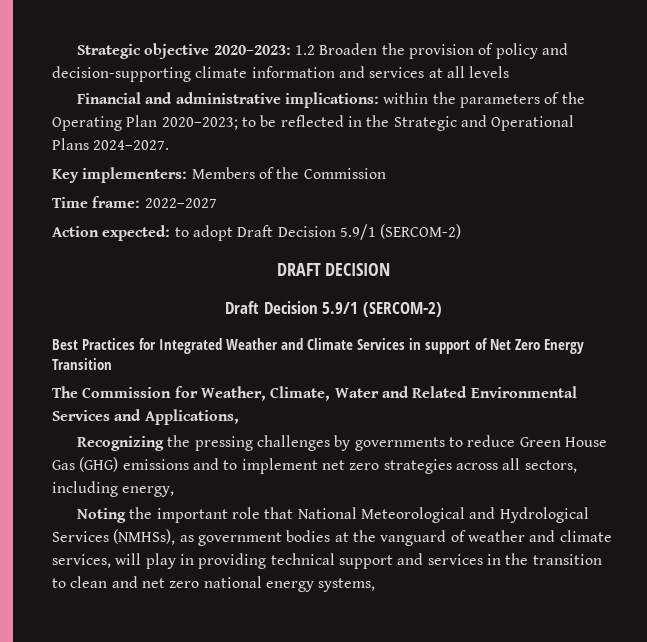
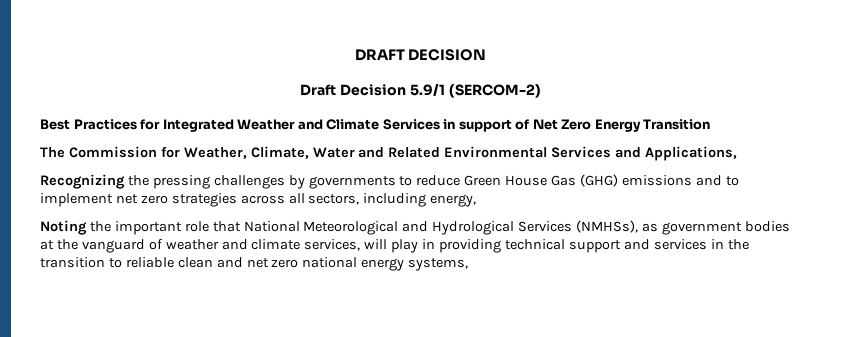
- Strategic objective 2020–2023: 1.2 Broaden the provision of policy and decision-supporting climate information and services at all levels
- Financial and administrative implications: within the parameters of the Operating Plan 2020–2023; to be reflected in the Strategic and Operational Plans 2024–2027.
- Key implementers: Members of the Commission
- Time frame: 2022–2027
- Action expected: to adopt Draft Decision 5.9/1 (SERCOM-2)
- Noting the important role that National Meteorological and Hydrological Services (NMHSs), as government bodies at the vanguard of weather and climate services, will play in providing technical support and services in the transition to clean and net zero national energy systems,
+ Noting the important role that National Meteorological and Hydrological Services (NMHSs), as government bodies at the vanguard of weather and climate services, will play in providing technical support and services in the transition to reliable clean and net zero national energy systems,

